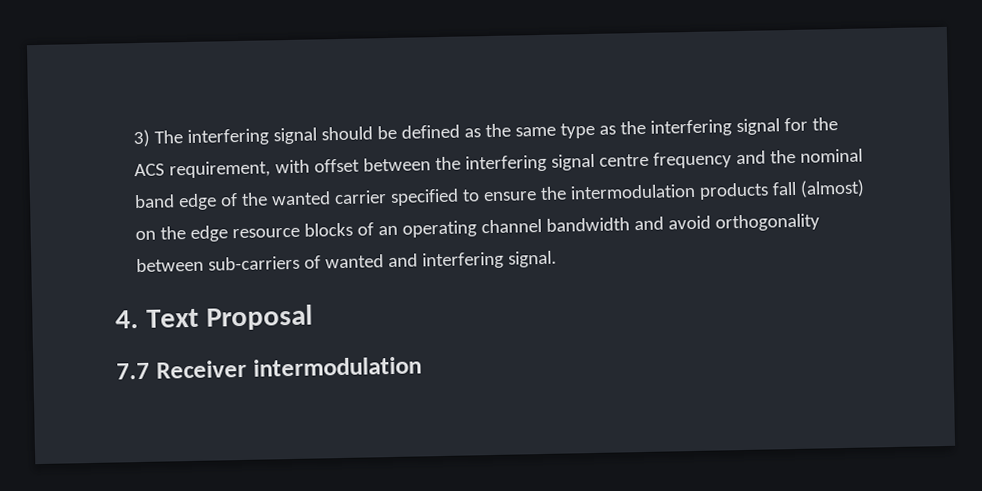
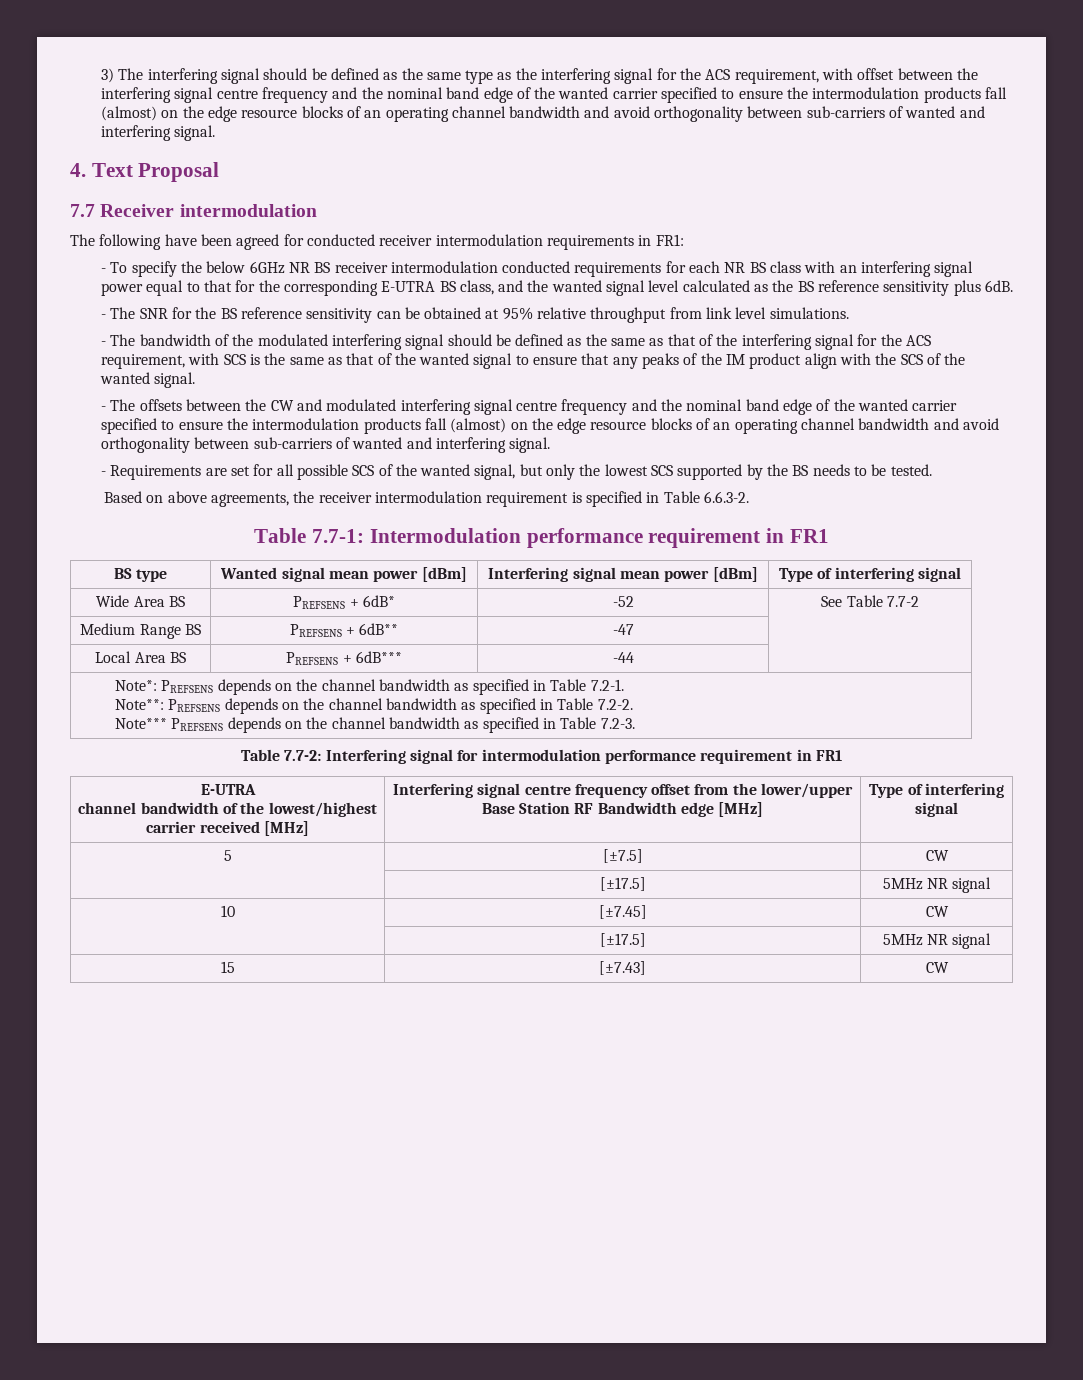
+ The following have been agreed for conducted receiver intermodulation requirements in FR1:
+ - To specify the below 6GHz NR BS receiver intermodulation conducted requirements for each NR BS class with an interfering signal power equal to that for the corresponding E-UTRA BS class, and the wanted signal level calculated as the BS reference sensitivity plus 6dB.
+ - The SNR for the BS reference sensitivity can be obtained at 95% relative throughput from link level simulations.
+ - The bandwidth of the modulated interfering signal should be defined as the same as that of the interfering signal for the ACS requirement, with SCS is the same as that of the wanted signal to ensure that any peaks of the IM product align with the SCS of the wanted signal.
+ - The offsets between the CW and modulated interfering signal centre frequency and the nominal band edge of the wanted carrier specified to ensure the intermodulation products fall (almost) on the edge resource blocks of an operating channel bandwidth and avoid orthogonality between sub-carriers of wanted and interfering signal.
+ - Requirements are set for all possible SCS of the wanted signal, but only the lowest SCS supported by the BS needs to be tested.
+ Based on above agreements, the receiver intermodulation requirement is specified in Table 6.6.3-2.
+ Table 7.7-1: Intermodulation performance requirement in FR1
+ BS type | Wanted signal mean power [dBm] | Interfering signal mean power [dBm] | Type of interfering signal
+ Wide Area BS | PREFSENS + 6dB* | -52 | See Table 7.7-2
+ Medium Range BS | PREFSENS + 6dB** | -47 |
+ Local Area BS | PREFSENS + 6dB*** | -44 |
+ Note*: PREFSENS depends on the channel bandwidth as specified in Table 7.2-1.
+ Note**: PREFSENS depends on the channel bandwidth as specified in Table 7.2-2.
+ Note*** PREFSENS depends on the channel bandwidth as specified in Table 7.2-3.
+ Table 7.7-2: Interfering signal for intermodulation performance requirement in FR1
+ E-UTRA
+ channel bandwidth of the lowest/highest carrier received [MHz] | Interfering signal centre frequency offset from the lower/upper Base Station RF Bandwidth edge [MHz] | Type of interfering signal
+ 5 | [±7.5] | CW
+ | [±17.5] | 5MHz NR signal
+ 10 | [±7.45] | CW
+ | [±17.5] | 5MHz NR signal
+ 15 | [±7.43] | CW

